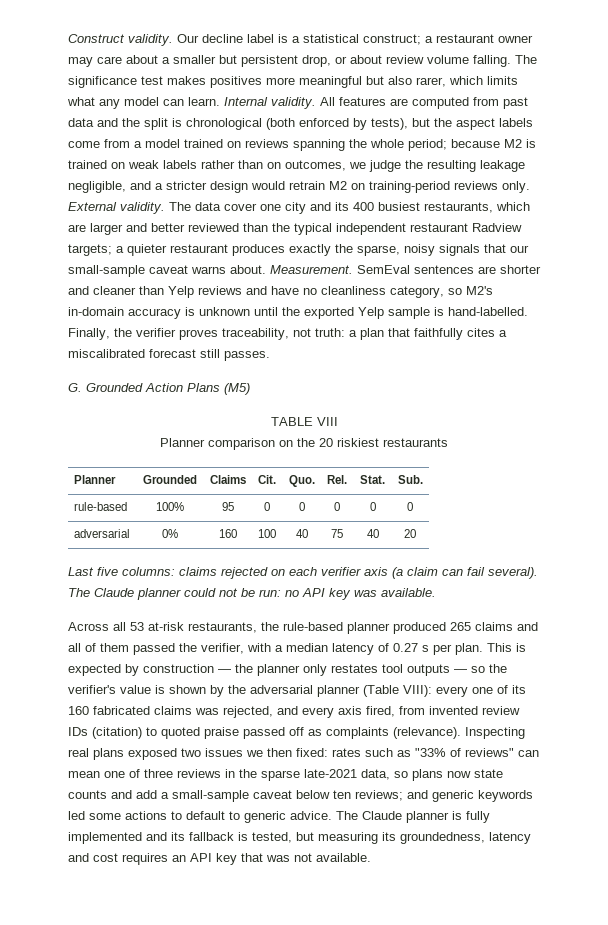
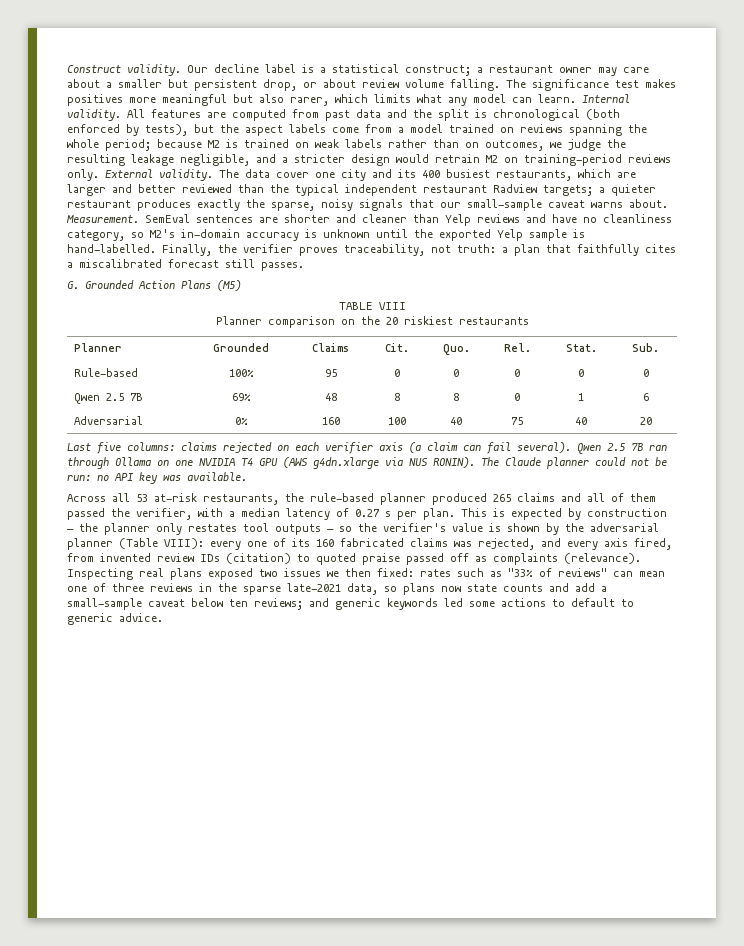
- rule-based | 100% | 95 | 0 | 0 | 0 | 0 | 0
+ Rule-based | 100% | 95 | 0 | 0 | 0 | 0 | 0
- adversarial | 0% | 160 | 100 | 40 | 75 | 40 | 20
+ Qwen 2.5 7B | 69% | 48 | 8 | 8 | 0 | 1 | 6
+ Adversarial | 0% | 160 | 100 | 40 | 75 | 40 | 20
+ Qwen 2.5 7B ran through Ollama on one NVIDIA T4 GPU (AWS g4dn.xlarge via NUS RONIN).
- The Claude planner is fully implemented and its fallback is tested, but measuring its groundedness, latency and cost requires an API key that was not available.

